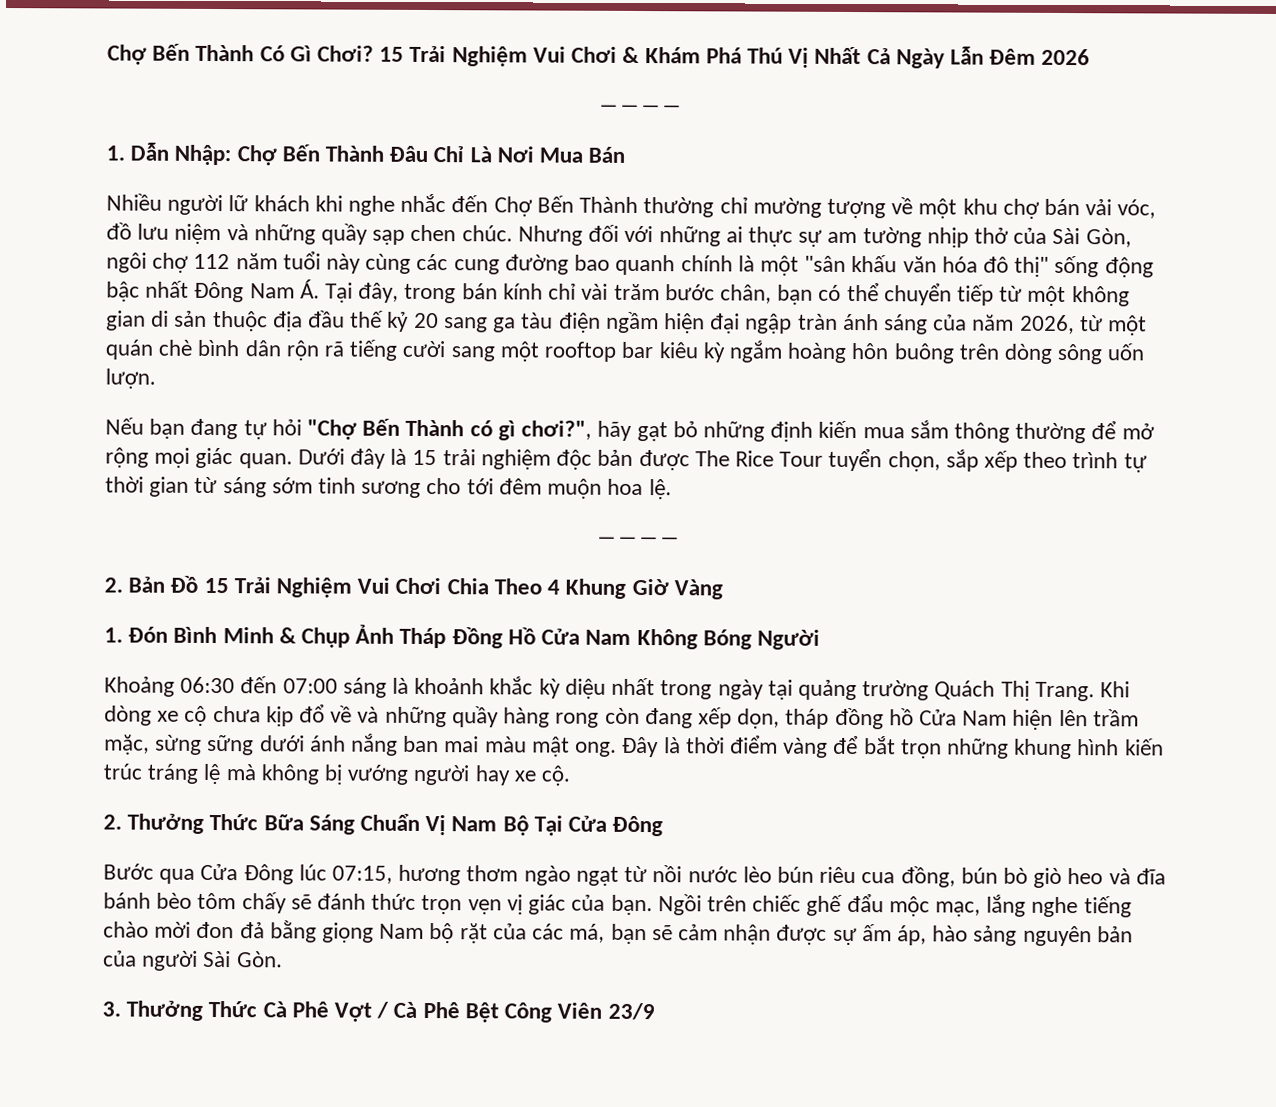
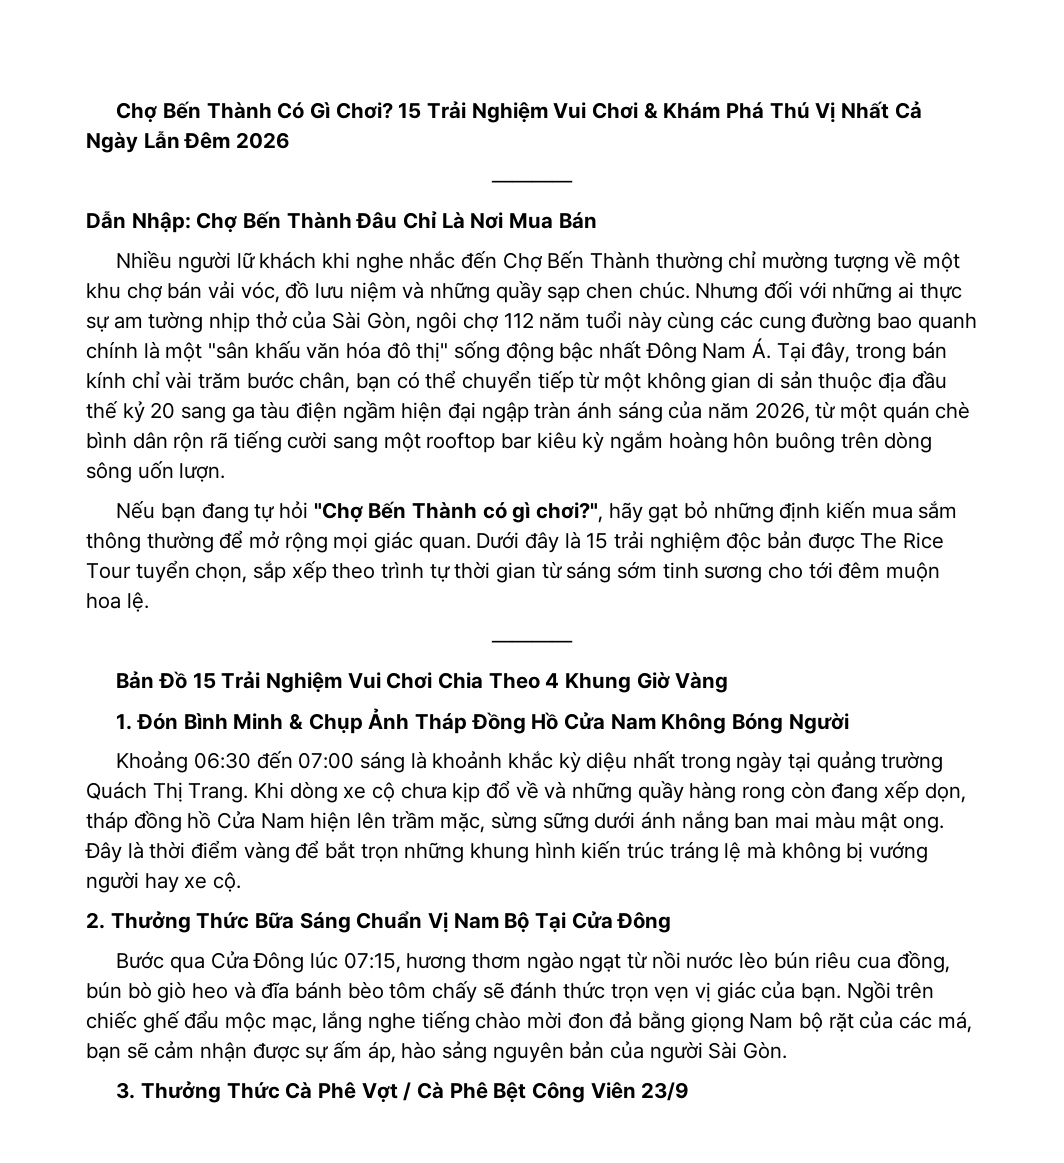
- 1. Dẫn Nhập: Chợ Bến Thành Đâu Chỉ Là Nơi Mua Bán
+ Dẫn Nhập: Chợ Bến Thành Đâu Chỉ Là Nơi Mua Bán
- 2. Bản Đồ 15 Trải Nghiệm Vui Chơi Chia Theo 4 Khung Giờ Vàng
+ Bản Đồ 15 Trải Nghiệm Vui Chơi Chia Theo 4 Khung Giờ Vàng

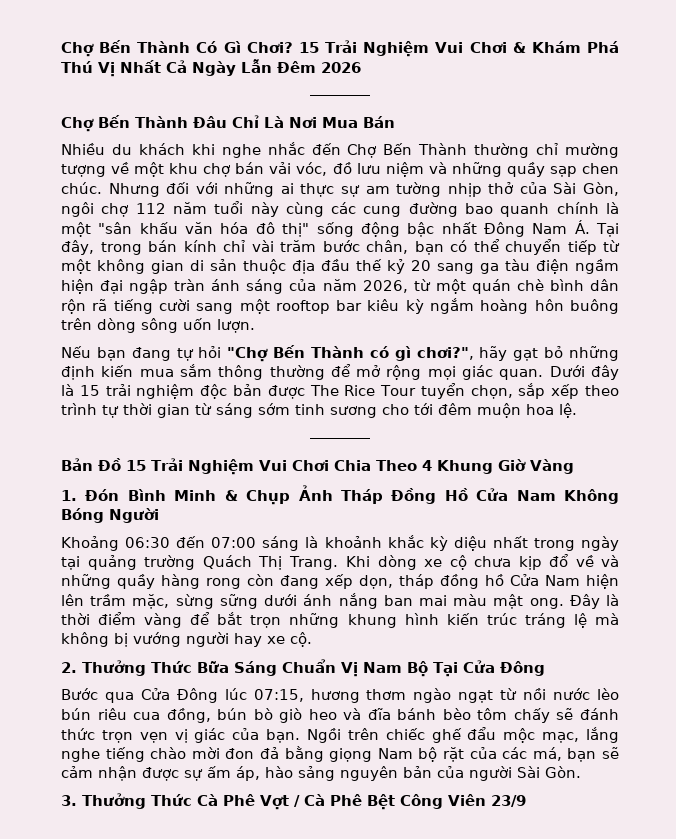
- Dẫn Nhập: Chợ Bến Thành Đâu Chỉ Là Nơi Mua Bán
+ Chợ Bến Thành Đâu Chỉ Là Nơi Mua Bán
- Nhiều người lữ khách khi nghe nhắc đến Chợ Bến Thành thường chỉ mường tượng về một khu chợ bán vải vóc, đồ lưu niệm và những quầy sạp chen chúc.
+ Nhiều du khách khi nghe nhắc đến Chợ Bến Thành thường chỉ mường tượng về một khu chợ bán vải vóc, đồ lưu niệm và những quầy sạp chen chúc.

